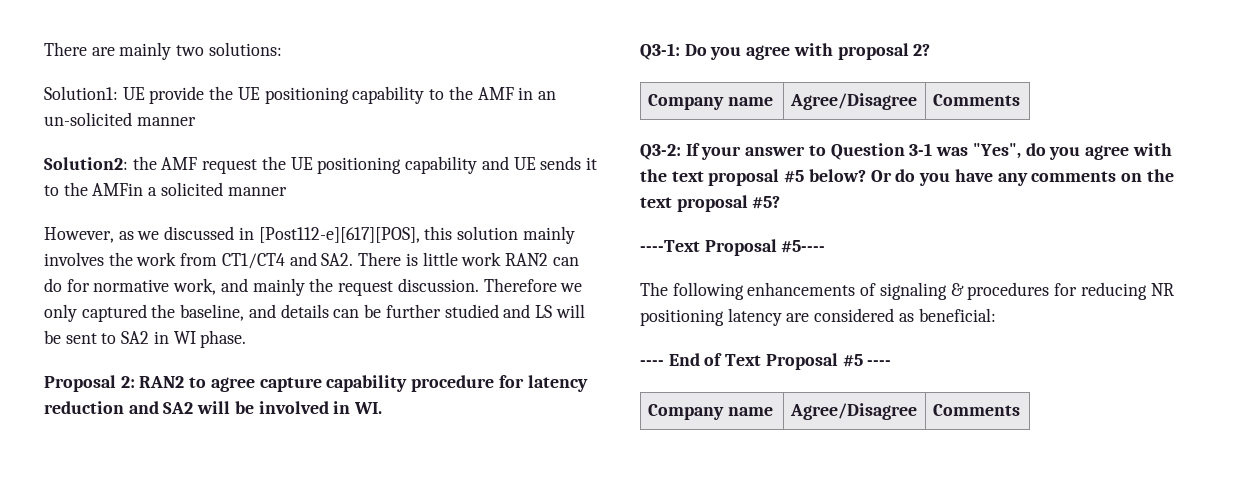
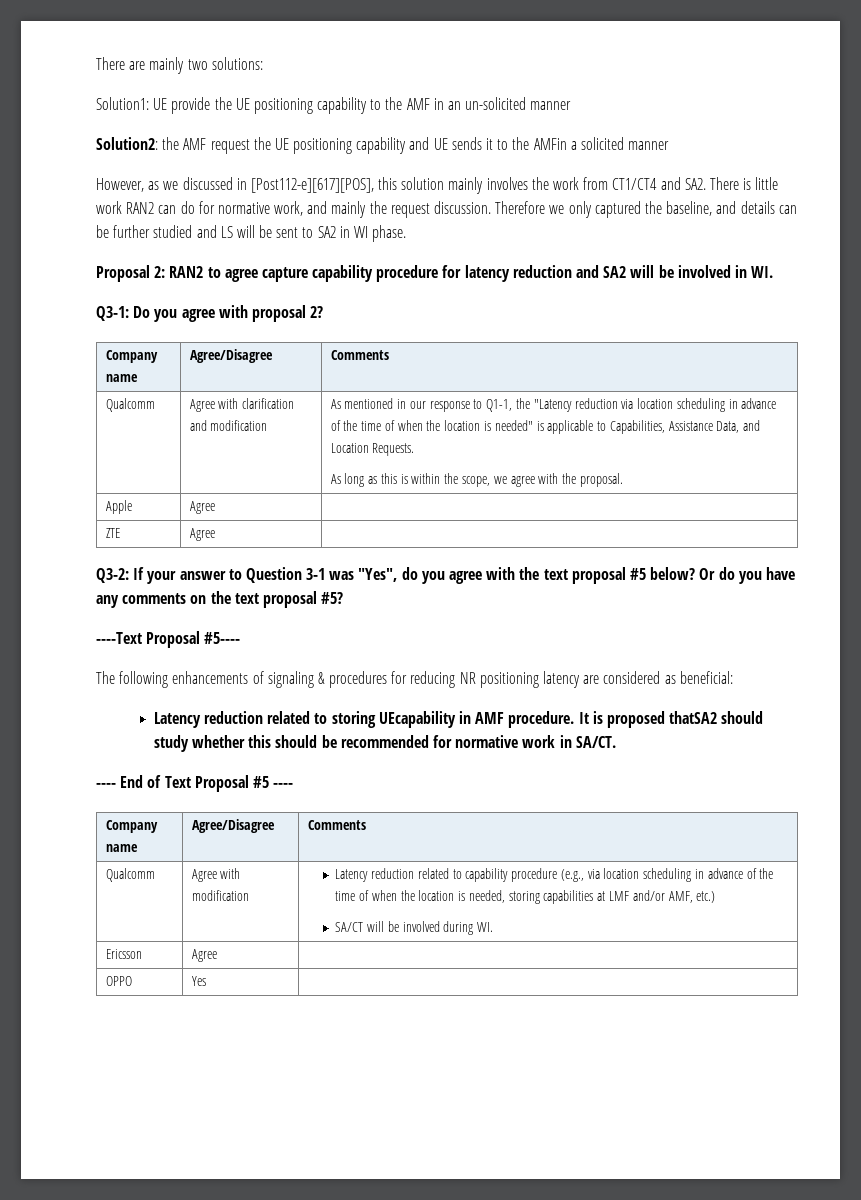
+ Qualcomm | Agree with clarification and modification | As mentioned in our response to Q1-1, the "Latency reduction via location scheduling in advance of the time of when the location is needed" is applicable to Capabilities, Assistance Data, and Location Requests.
+ As long as this is within the scope, we agree with the proposal.
+ Apple | Agree |
+ ZTE | Agree |
+ Latency reduction related to storing UEcapability in AMF procedure. It is proposed thatSA2 should study whether this should be recommended for normative work in SA/CT.
+ Qualcomm | Agree with modification | Latency reduction related to capability procedure (e.g., via location scheduling in advance of the time of when the location is needed, storing capabilities at LMF and/or AMF, etc.)
+ SA/CT will be involved during WI.
+ Ericsson | Agree |
+ OPPO | Yes |

